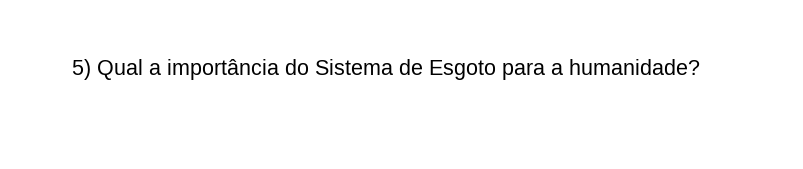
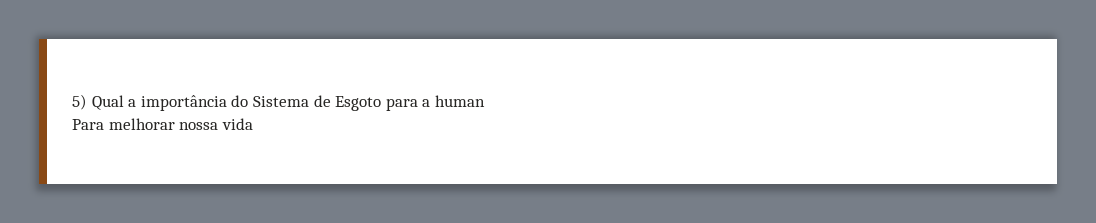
- 5) Qual a importância do Sistema de Esgoto para a humanidade?
+ 5) Qual a importância do Sistema de Esgoto para a human
+ Para melhorar nossa vida

